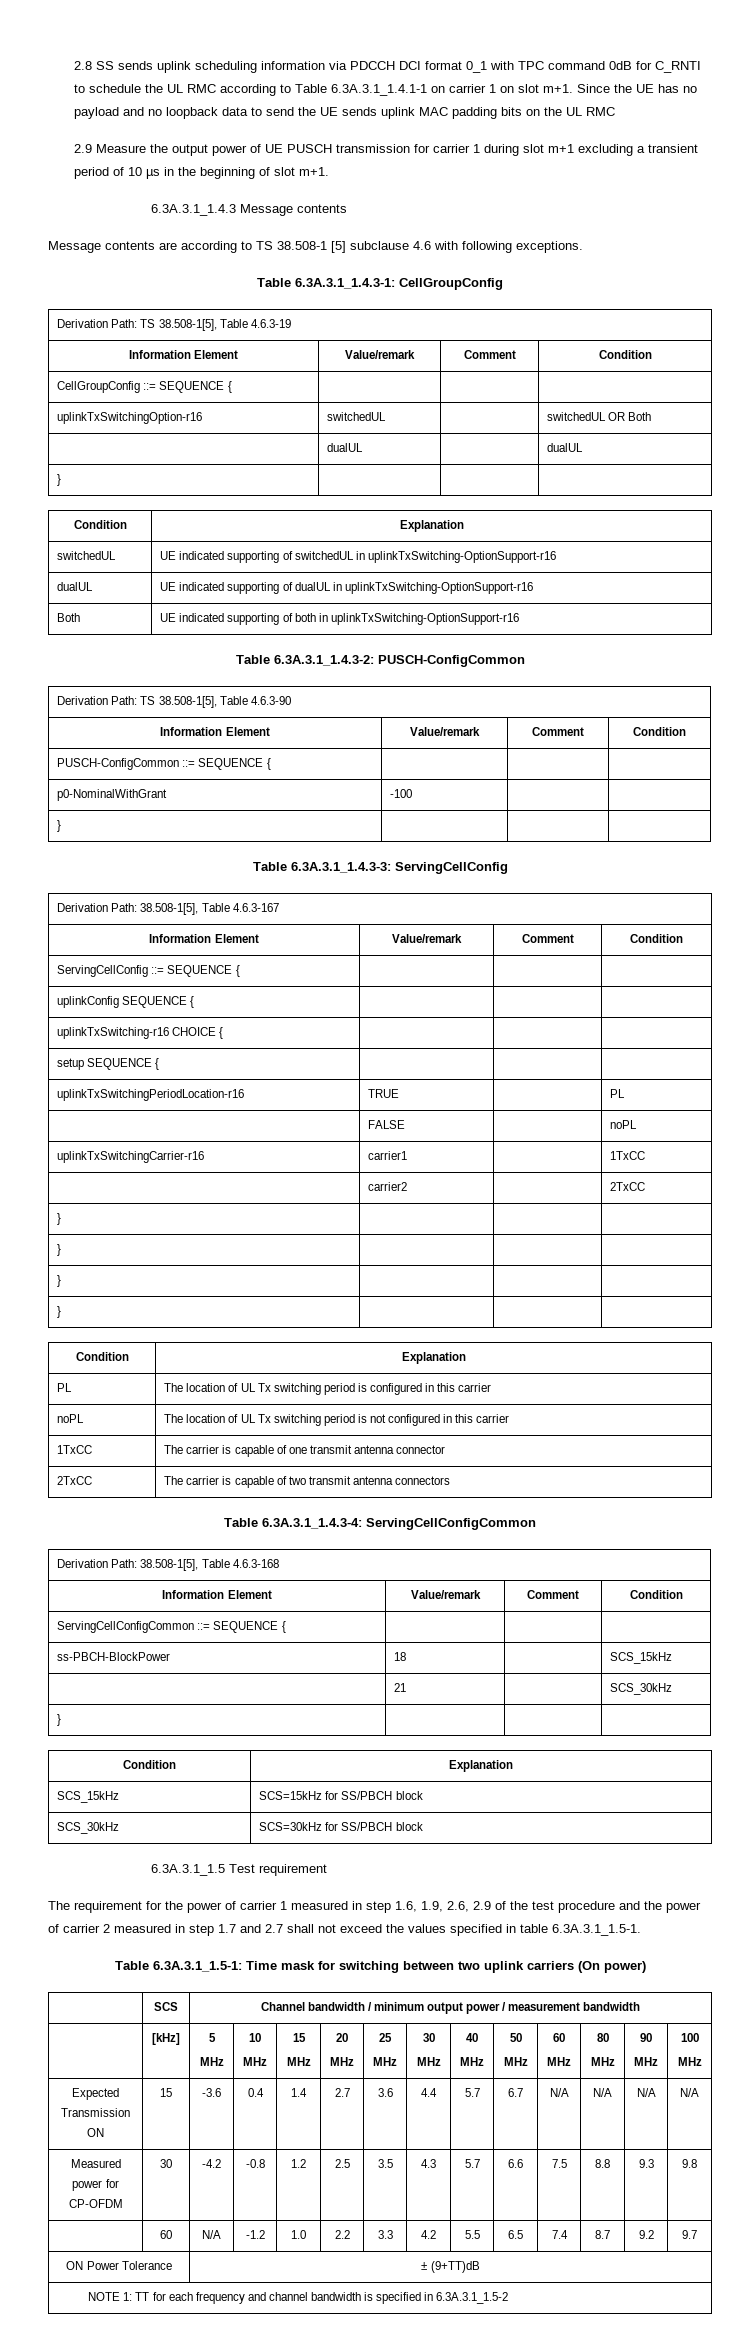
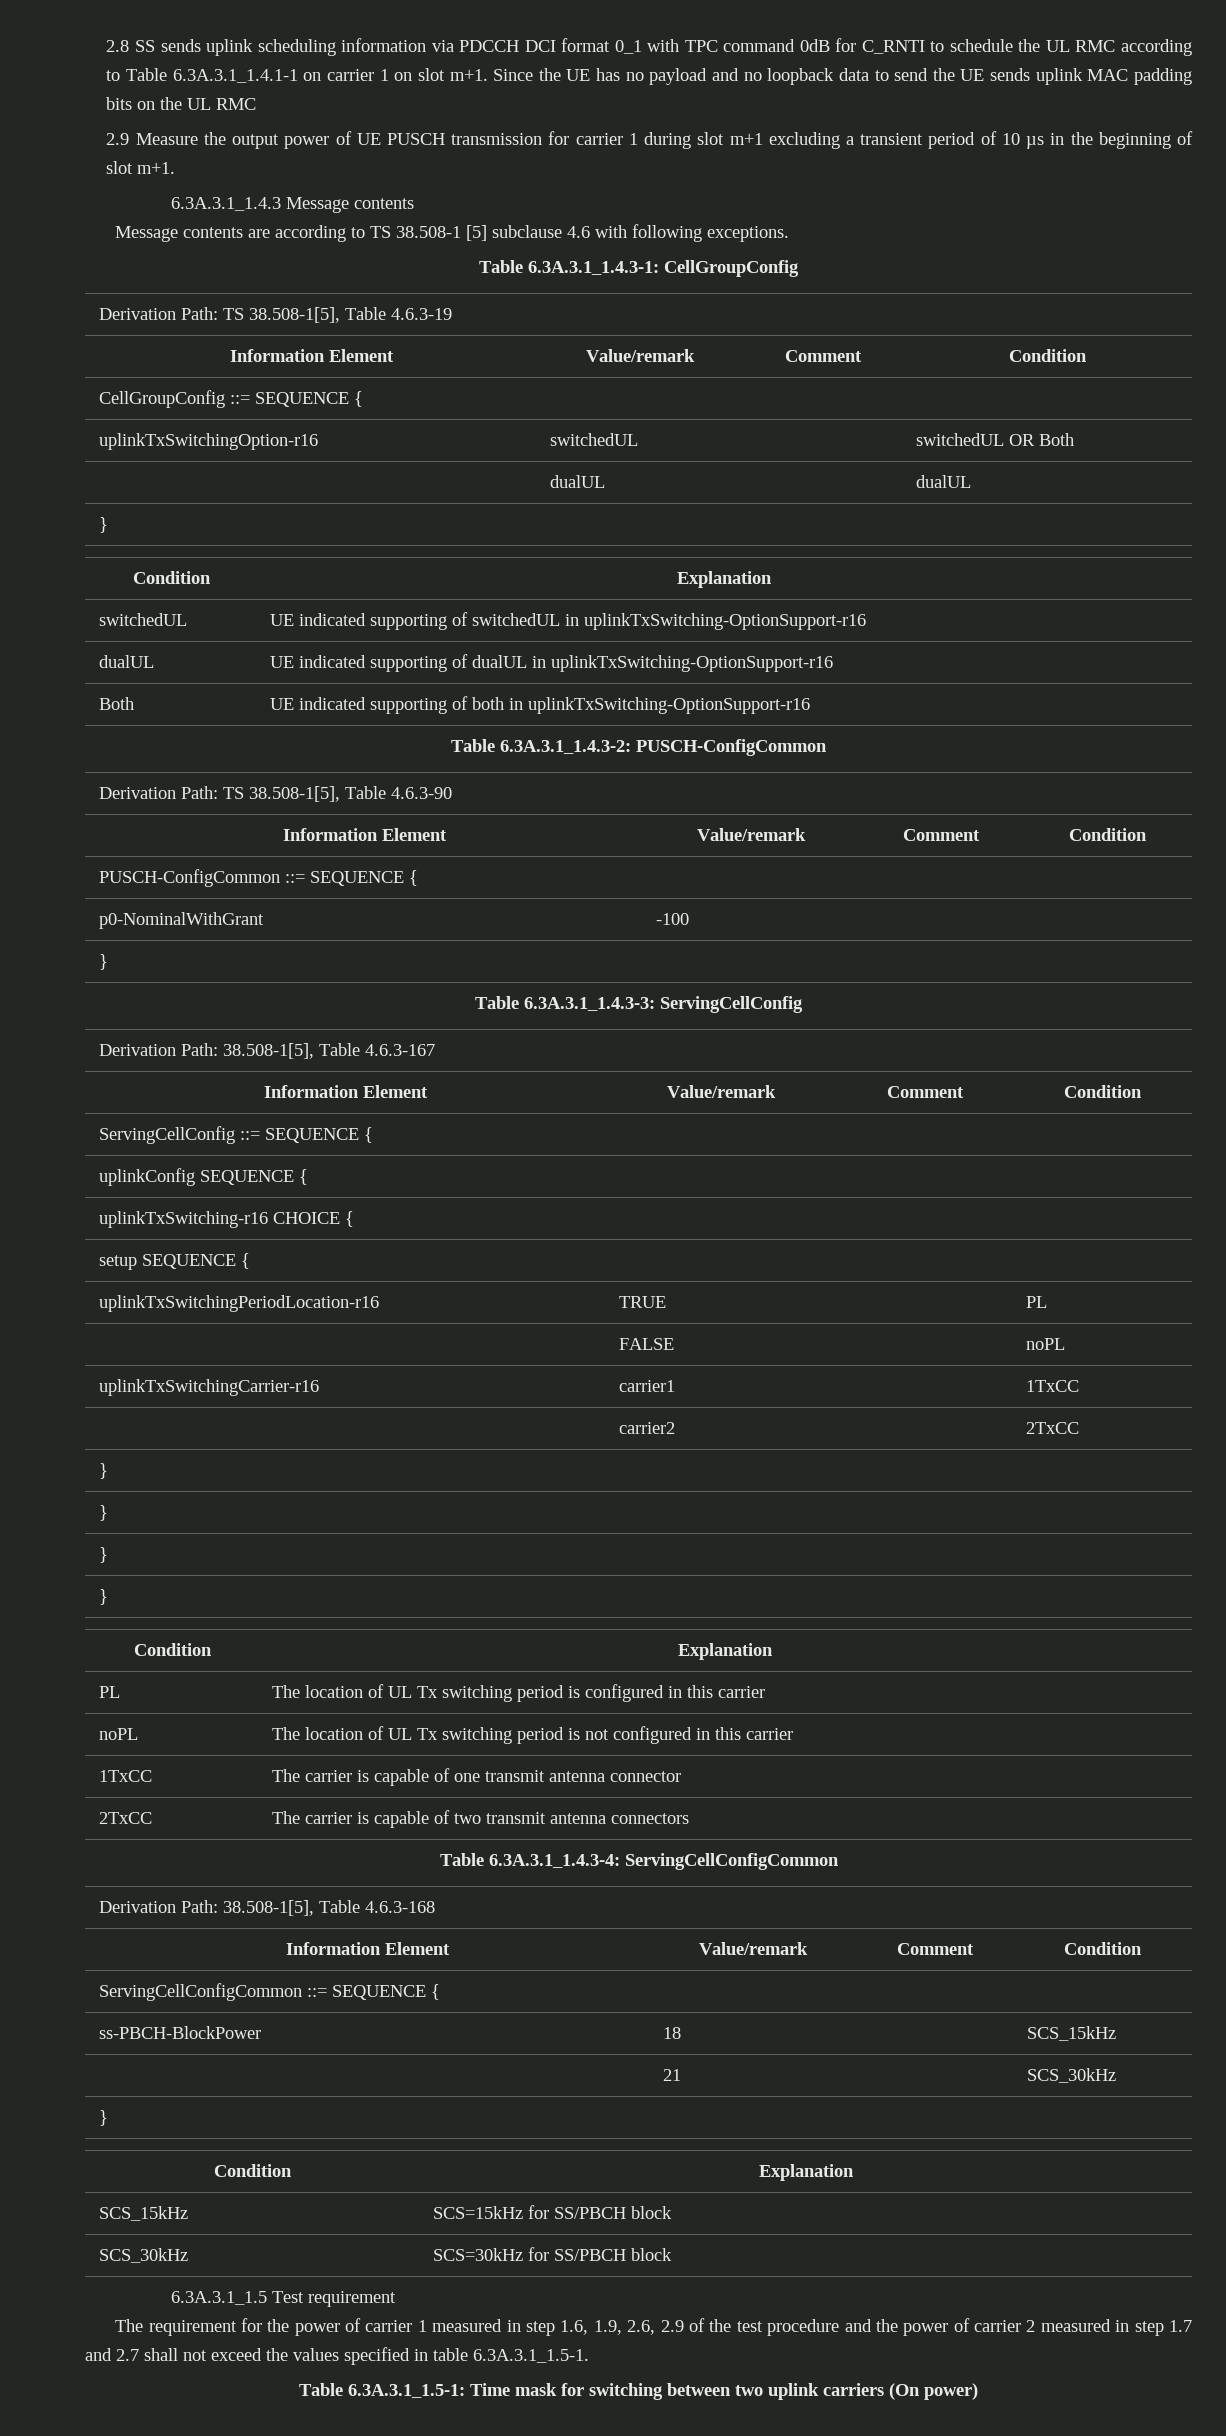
- | SCS | Channel bandwidth / minimum output power / measurement bandwidth
- | [kHz] | 5
- MHz | 10
- MHz | 15
- MHz | 20
- MHz | 25
- MHz | 30
- MHz | 40
- MHz | 50
- MHz | 60
- MHz | 80
- MHz | 90
- MHz | 100
- MHz
- Expected Transmission ON | 15 | -3.6 | 0.4 | 1.4 | 2.7 | 3.6 | 4.4 | 5.7 | 6.7 | N/A | N/A | N/A | N/A
- Measured power for CP-OFDM | 30 | -4.2 | -0.8 | 1.2 | 2.5 | 3.5 | 4.3 | 5.7 | 6.6 | 7.5 | 8.8 | 9.3 | 9.8
- | 60 | N/A | -1.2 | 1.0 | 2.2 | 3.3 | 4.2 | 5.5 | 6.5 | 7.4 | 8.7 | 9.2 | 9.7
- ON Power Tolerance | ± (9+TT)dB
- NOTE 1: TT for each frequency and channel bandwidth is specified in 6.3A.3.1_1.5-2

